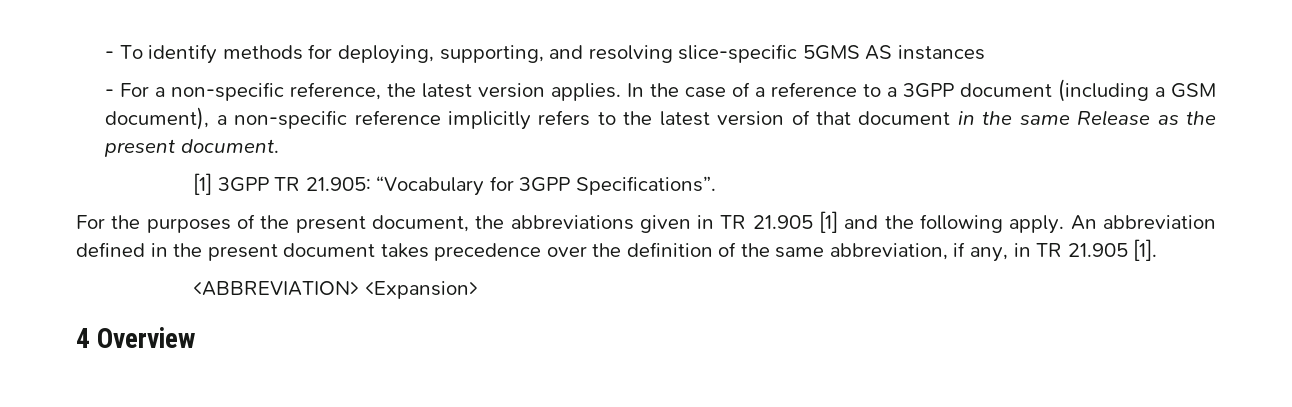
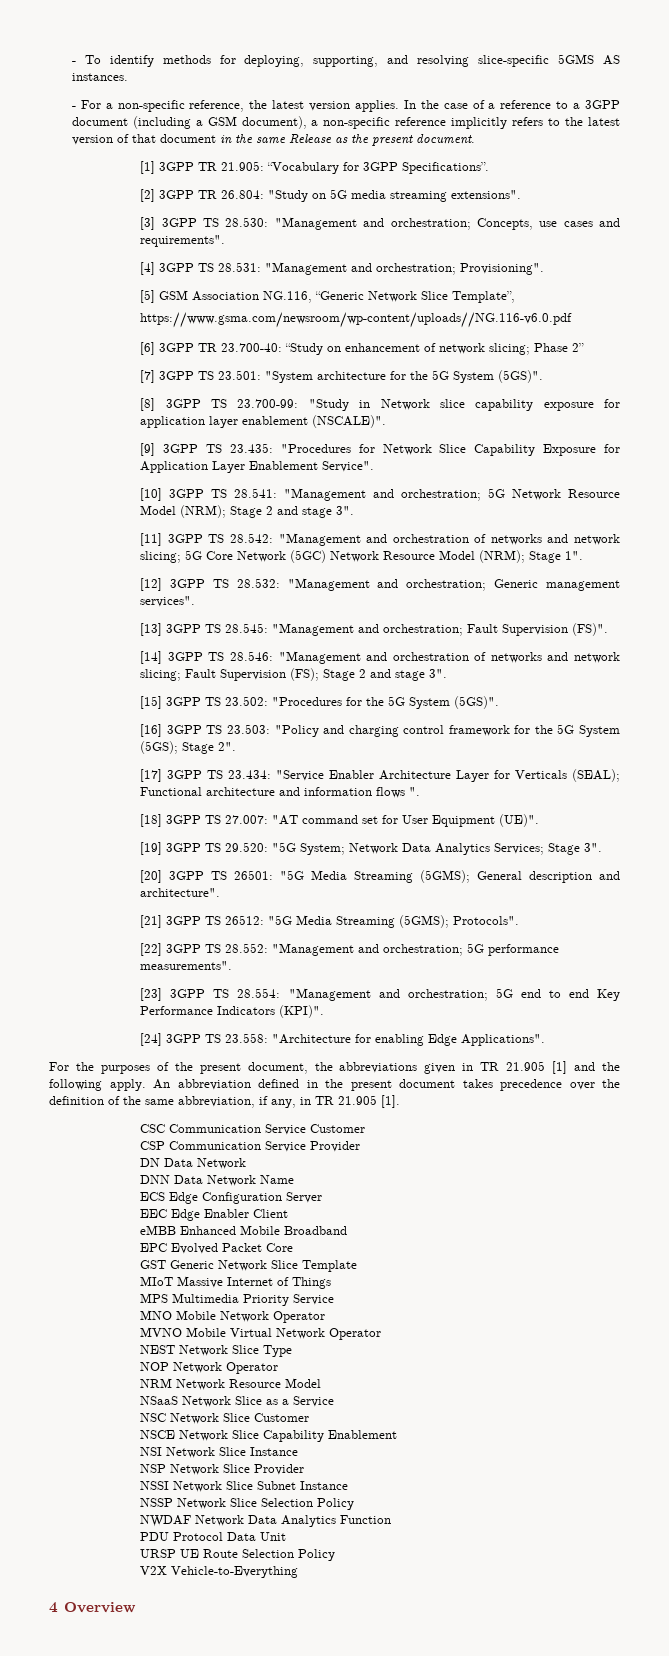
- - To identify methods for deploying, supporting, and resolving slice-specific 5GMS AS instances
+ - To identify methods for deploying, supporting, and resolving slice-specific 5GMS AS instances.
+ [2] 3GPP TR 26.804: "Study on 5G media streaming extensions".
+ [3] 3GPP TS 28.530: "Management and orchestration; Concepts, use cases and requirements".
+ [4] 3GPP TS 28.531: "Management and orchestration; Provisioning".
+ [5] GSM Association NG.116, “Generic Network Slice Template”,
+ https://www.gsma.com/newsroom/wp-content/uploads//NG.116-v6.0.pdf
+ [6] 3GPP TR 23.700-40: “Study on enhancement of network slicing; Phase 2”
+ [7] 3GPP TS 23.501: "System architecture for the 5G System (5GS)".
+ [8] 3GPP TS 23.700‑99: "Study in Network slice capability exposure for application layer enablement (NSCALE)".
+ [9] 3GPP TS 23.435: "Procedures for Network Slice Capability Exposure for Application Layer Enablement Service".
+ [10] 3GPP TS 28.541: "Management and orchestration; 5G Network Resource Model (NRM); Stage 2 and stage 3".
+ [11] 3GPP TS 28.542: "Management and orchestration of networks and network slicing; 5G Core Network (5GC) Network Resource Model (NRM); Stage 1".
+ [12] 3GPP TS 28.532: "Management and orchestration; Generic management services".
+ [13] 3GPP TS 28.545: "Management and orchestration; Fault Supervision (FS)".
+ [14] 3GPP TS 28.546: "Management and orchestration of networks and network slicing; Fault Supervision (FS); Stage 2 and stage 3".
+ [15] 3GPP TS 23.502: "Procedures for the 5G System (5GS)".
+ [16] 3GPP TS 23.503: "Policy and charging control framework for the 5G System (5GS); Stage 2".
+ [17] 3GPP TS 23.434: "Service Enabler Architecture Layer for Verticals (SEAL); Functional architecture and information flows ".
+ [18] 3GPP TS 27.007: "AT command set for User Equipment (UE)".
+ [19] 3GPP TS 29.520: "5G System; Network Data Analytics Services; Stage 3".
+ [20] 3GPP TS 26501: "5G Media Streaming (5GMS); General description and architecture".
+ [21] 3GPP TS 26512: "5G Media Streaming (5GMS); Protocols".
+ [22] 3GPP TS 28.552: "Management and orchestration; 5G performance measurements".
+ [23] 3GPP TS 28.554: "Management and orchestration; 5G end to end Key Performance Indicators (KPI)".
+ [24] 3GPP TS 23.558: "Architecture for enabling Edge Applications".
- <ABBREVIATION> <Expansion>
+ CSC Communication Service Customer
+ CSP Communication Service Provider
+ DN Data Network
+ DNN Data Network Name
+ ECS Edge Configuration Server
+ EEC Edge Enabler Client
+ eMBB Enhanced Mobile Broadband
+ EPC Evolved Packet Core
+ GST Generic Network Slice Template
+ MIoT Massive Internet of Things
+ MPS Multimedia Priority Service
+ MNO Mobile Network Operator
+ MVNO Mobile Virtual Network Operator
+ NEST Network Slice Type
+ NOP Network Operator
+ NRM Network Resource Model
+ NSaaS Network Slice as a Service
+ NSC Network Slice Customer
+ NSCE Network Slice Capability Enablement
+ NSI Network Slice Instance
+ NSP Network Slice Provider
+ NSSI Network Slice Subnet Instance
+ NSSP Network Slice Selection Policy
+ NWDAF Network Data Analytics Function
+ PDU Protocol Data Unit
+ URSP UE Route Selection Policy
+ V2X Vehicle-to-Everything

